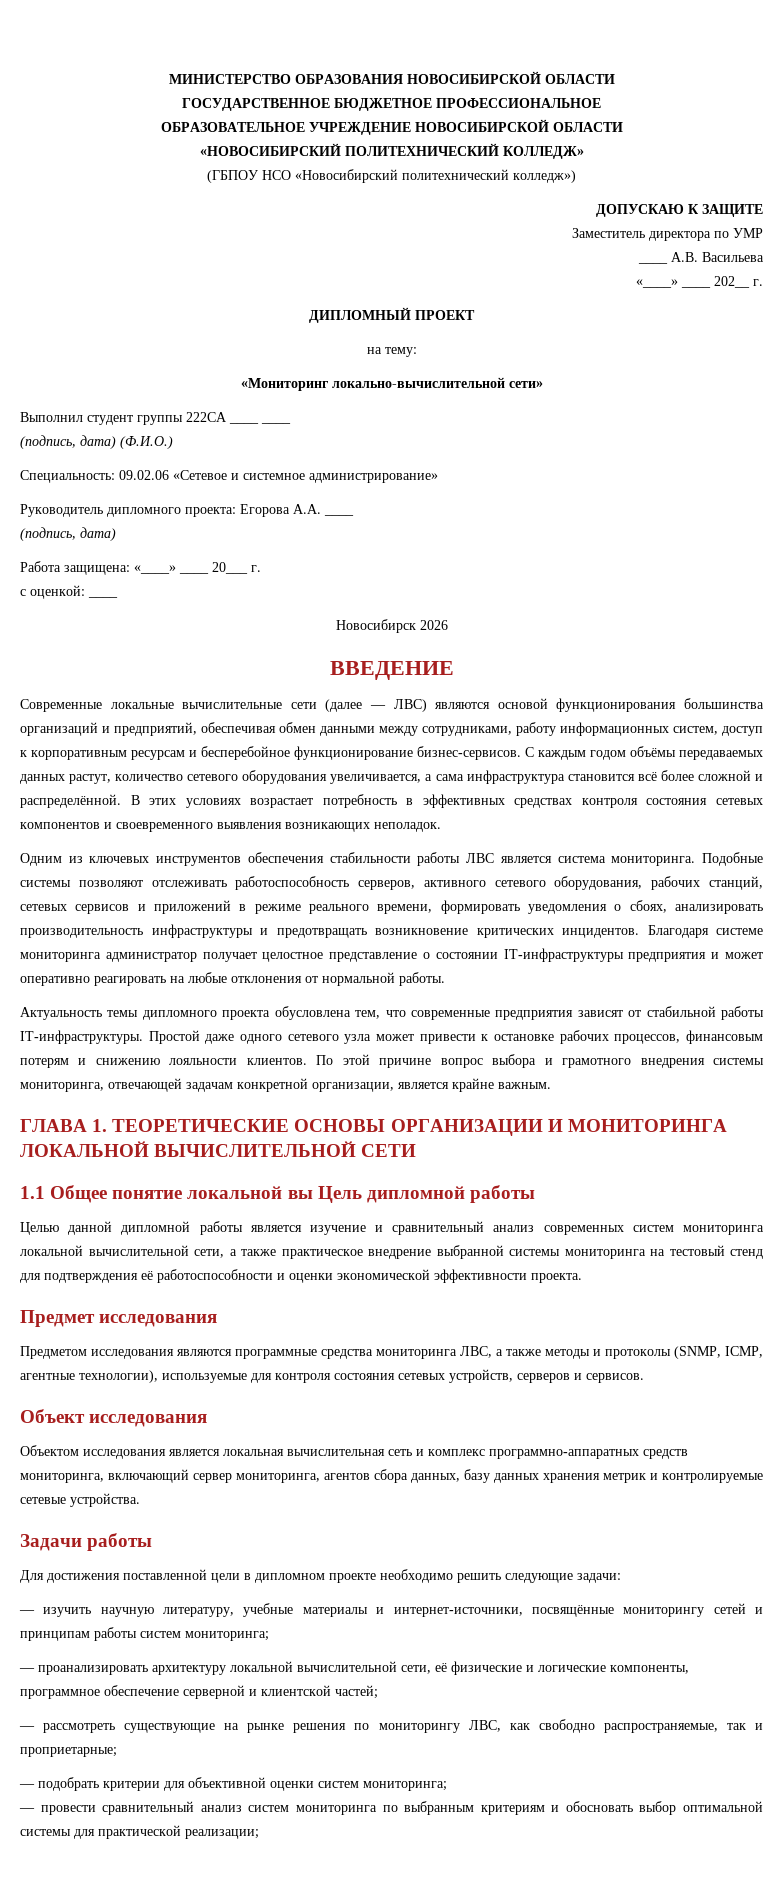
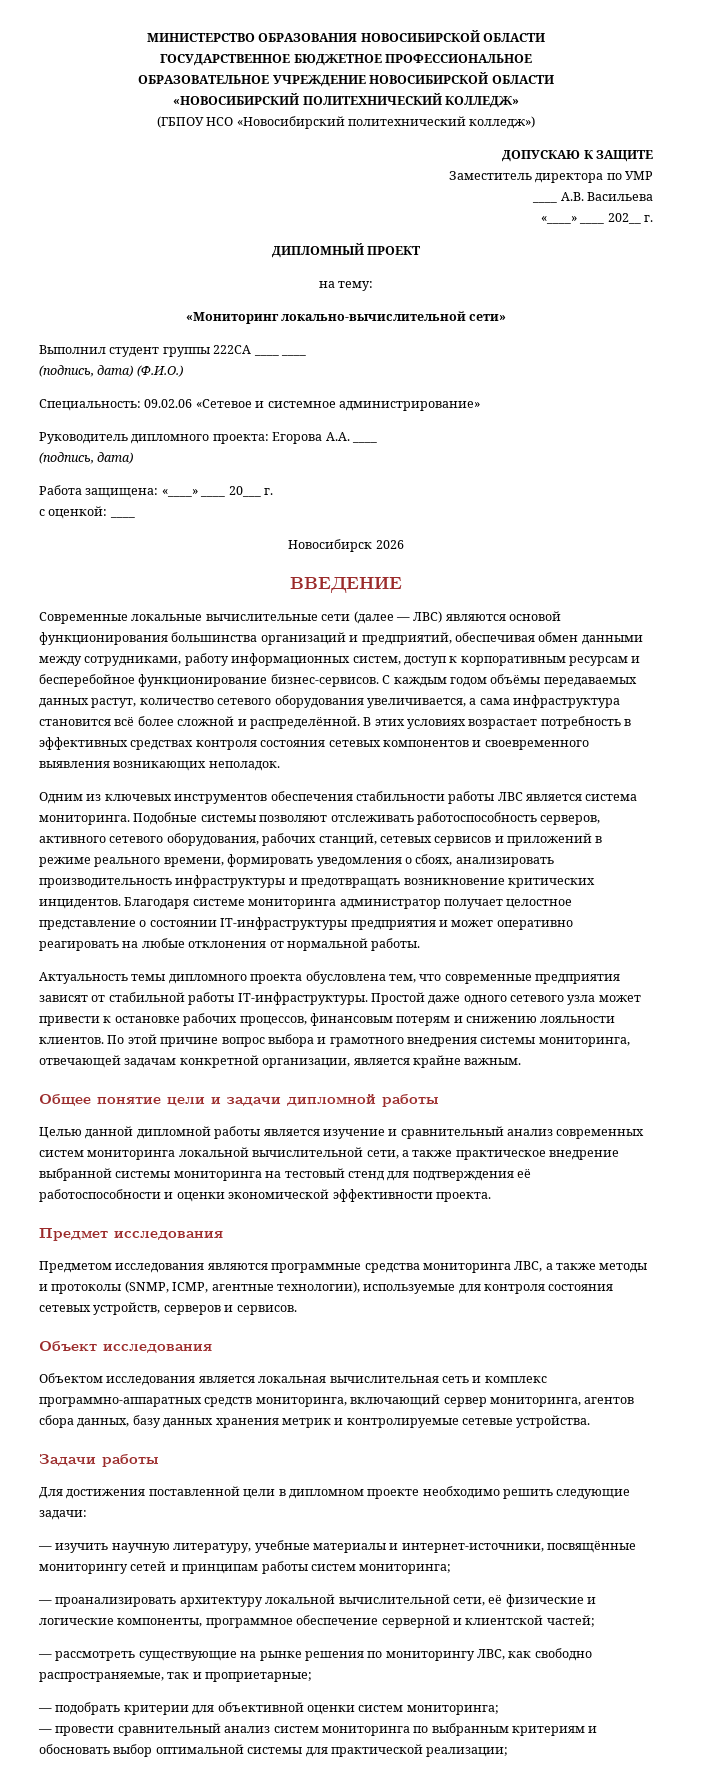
- ГЛАВА 1. ТЕОРЕТИЧЕСКИЕ ОСНОВЫ ОРГАНИЗАЦИИ И МОНИТОРИНГА ЛОКАЛЬНОЙ ВЫЧИСЛИТЕЛЬНОЙ СЕТИ
- 1.1 Общее понятие локальной вы Цель дипломной работы
+ Общее понятие цели и задачи дипломной работы

